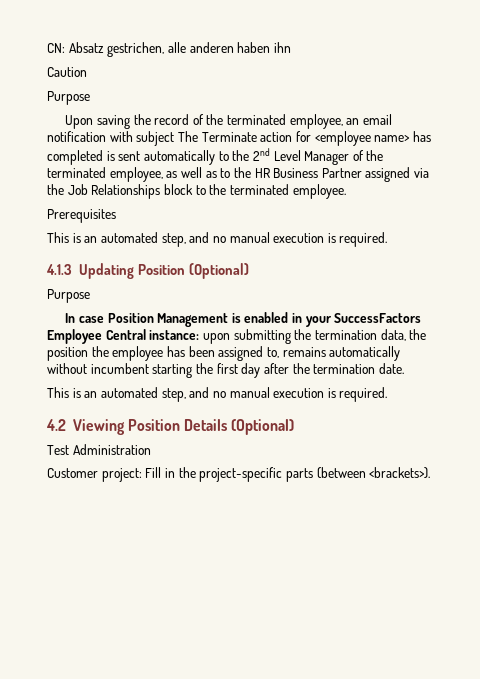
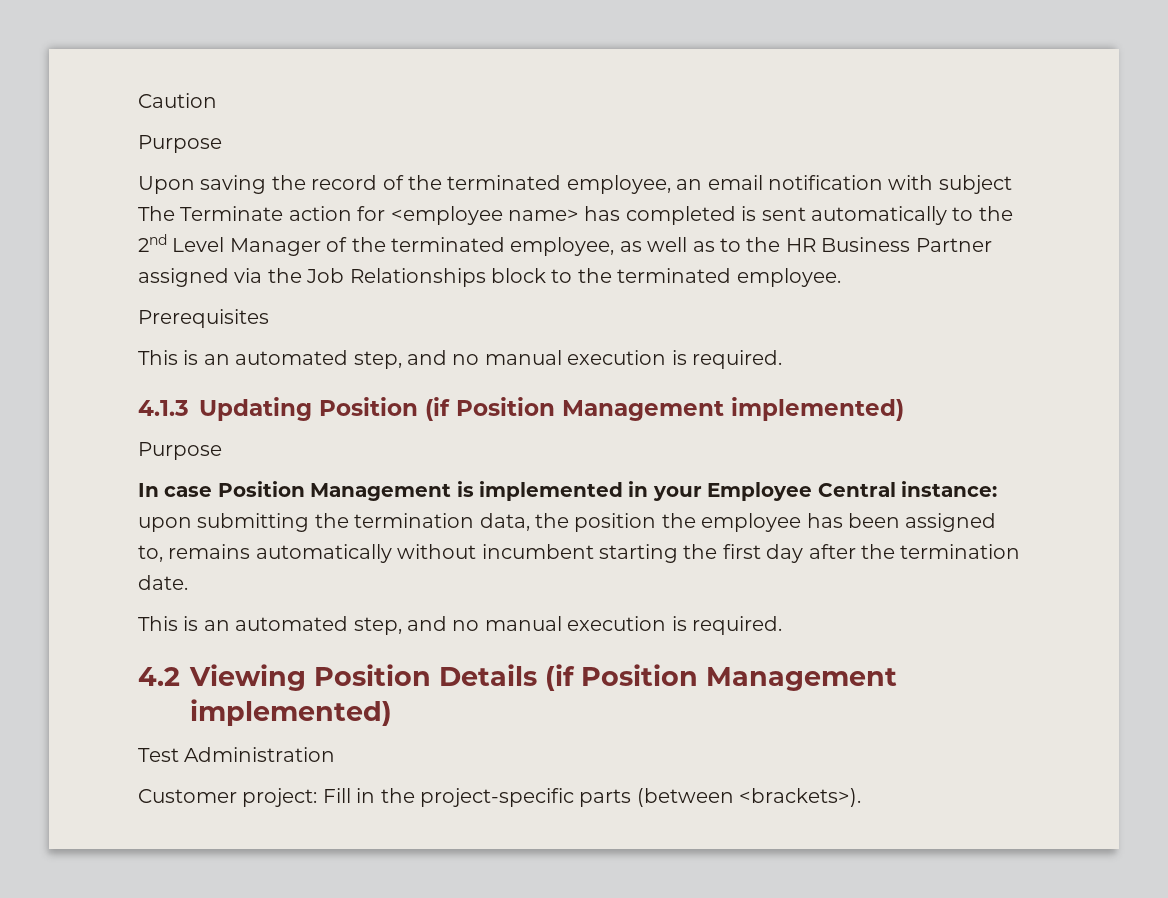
- CN: Absatz gestrichen, alle anderen haben ihn
- 4.1.3 Updating Position (Optional)
+ 4.1.3 Updating Position (if Position Management implemented)
- In case Position Management is enabled in your SuccessFactors Employee Central instance: upon submitting the termination data, the position the employee has been assigned to, remains automatically without incumbent starting the first day after the termination date.
+ In case Position Management is implemented in your Employee Central instance: upon submitting the termination data, the position the employee has been assigned to, remains automatically without incumbent starting the first day after the termination date.
- 4.2 Viewing Position Details (Optional)
+ 4.2 Viewing Position Details (if Position Management implemented)

